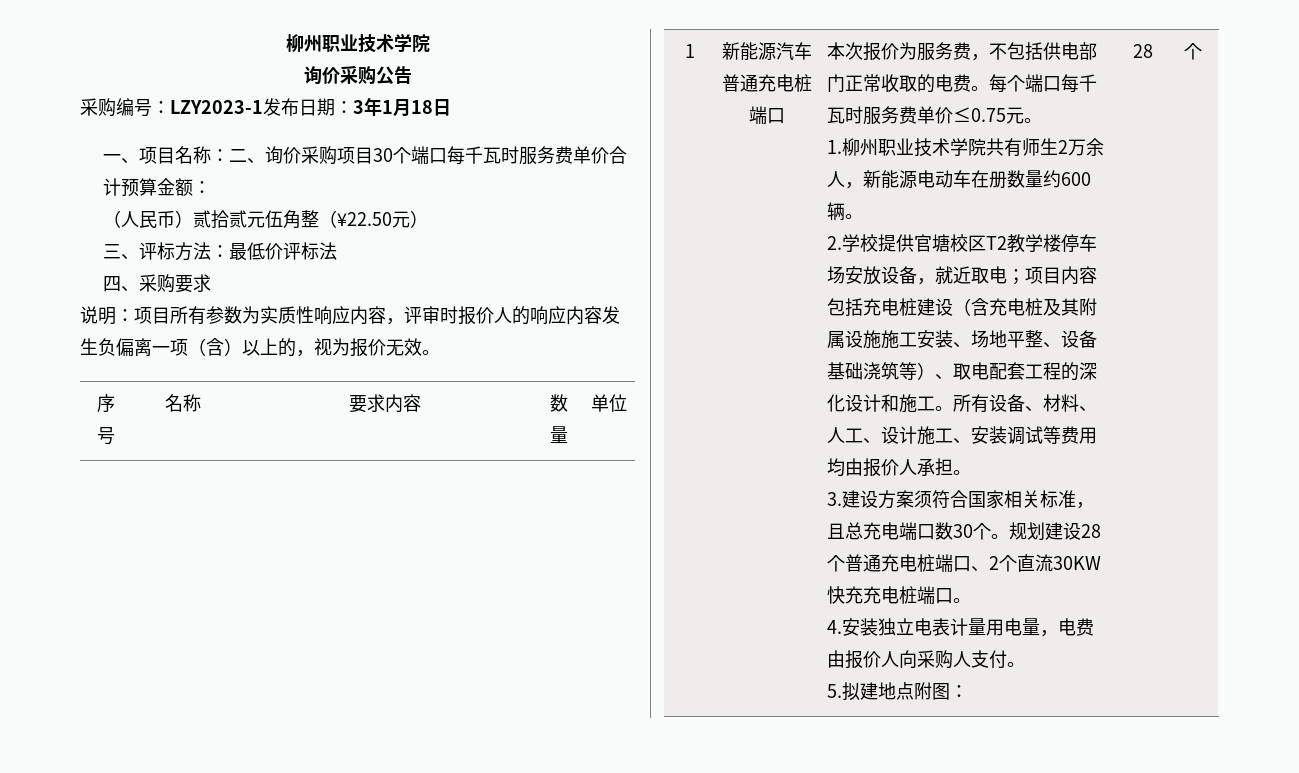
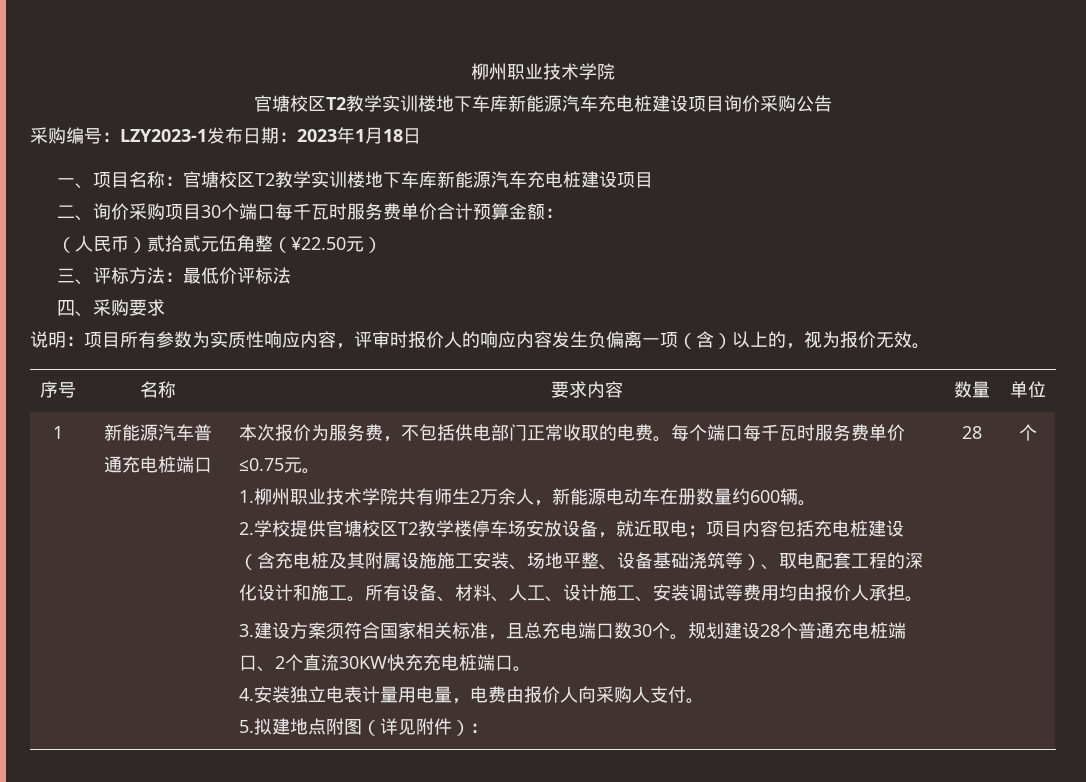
- 询价采购公告
+ 官塘校区T2教学实训楼地下车库新能源汽车充电桩建设项目询价采购公告
- 采购编号：LZY2023-1发布日期：3年1月18日
+ 采购编号：LZY2023-1发布日期：2023年1月18日
- 一、项目名称：二、询价采购项目30个端口每千瓦时服务费单价合计预算金额：
+ 一、项目名称：官塘校区T2教学实训楼地下车库新能源汽车充电桩建设项目
+ 二、询价采购项目30个端口每千瓦时服务费单价合计预算金额：
- 5.拟建地点附图：
+ 5.拟建地点附图（详见附件）：

